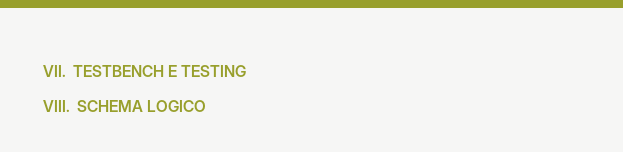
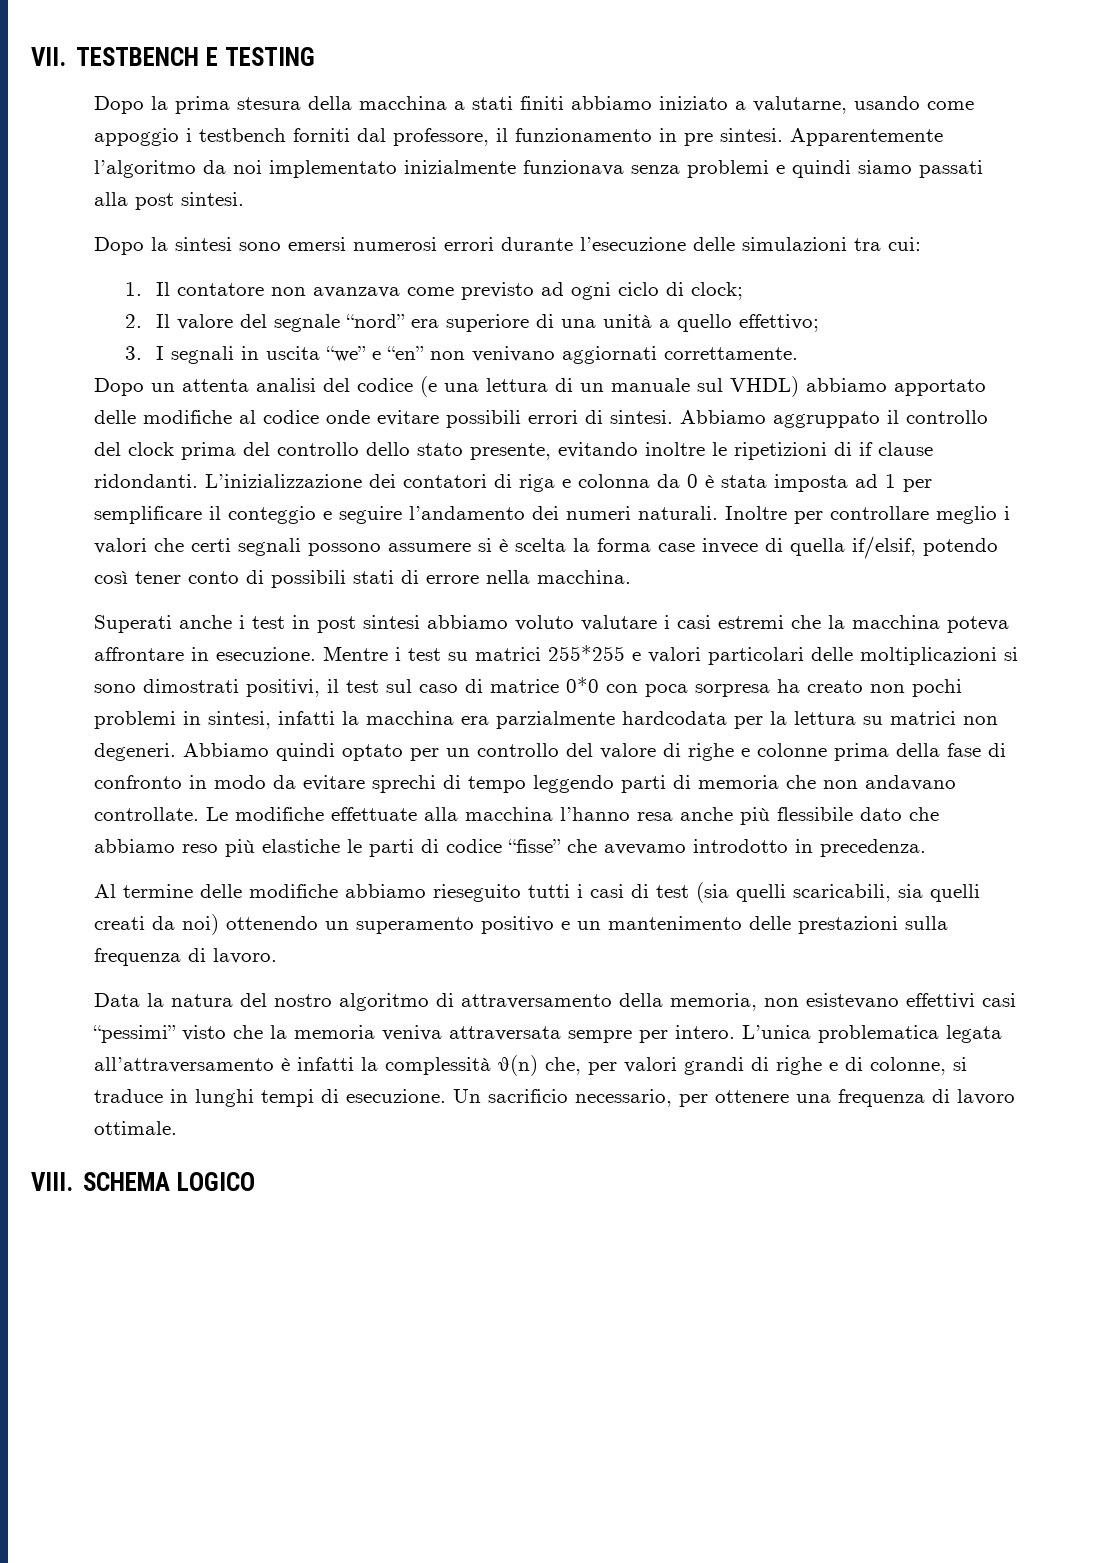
+ Dopo la prima stesura della macchina a stati finiti abbiamo iniziato a valutarne, usando come appoggio i testbench forniti dal professore, il funzionamento in pre sintesi. Apparentemente l’algoritmo da noi implementato inizialmente funzionava senza problemi e quindi siamo passati alla post sintesi.
+ Dopo la sintesi sono emersi numerosi errori durante l’esecuzione delle simulazioni tra cui:
+ 1. Il contatore non avanzava come previsto ad ogni ciclo di clock;
+ 2. Il valore del segnale “nord” era superiore di una unità a quello effettivo;
+ 3. I segnali in uscita “we” e “en” non venivano aggiornati correttamente.
+ Dopo un attenta analisi del codice (e una lettura di un manuale sul VHDL) abbiamo apportato delle modifiche al codice onde evitare possibili errori di sintesi. Abbiamo aggruppato il controllo del clock prima del controllo dello stato presente, evitando inoltre le ripetizioni di if clause ridondanti. L’inizializzazione dei contatori di riga e colonna da 0 è stata imposta ad 1 per semplificare il conteggio e seguire l’andamento dei numeri naturali. Inoltre per controllare meglio i valori che certi segnali possono assumere si è scelta la forma case invece di quella if/elsif, potendo così tener conto di possibili stati di errore nella macchina.
+ Superati anche i test in post sintesi abbiamo voluto valutare i casi estremi che la macchina poteva affrontare in esecuzione. Mentre i test su matrici 255*255 e valori particolari delle moltiplicazioni si sono dimostrati positivi, il test sul caso di matrice 0*0 con poca sorpresa ha creato non pochi problemi in sintesi, infatti la macchina era parzialmente hardcodata per la lettura su matrici non degeneri. Abbiamo quindi optato per un controllo del valore di righe e colonne prima della fase di confronto in modo da evitare sprechi di tempo leggendo parti di memoria che non andavano controllate. Le modifiche effettuate alla macchina l’hanno resa anche più flessibile dato che abbiamo reso più elastiche le parti di codice “fisse” che avevamo introdotto in precedenza.
+ Al termine delle modifiche abbiamo rieseguito tutti i casi di test (sia quelli scaricabili, sia quelli creati da noi) ottenendo un superamento positivo e un mantenimento delle prestazioni sulla frequenza di lavoro.
+ Data la natura del nostro algoritmo di attraversamento della memoria, non esistevano effettivi casi “pessimi” visto che la memoria veniva attraversata sempre per intero. L’unica problematica legata all’attraversamento è infatti la complessità θ(n) che, per valori grandi di righe e di colonne, si traduce in lunghi tempi di esecuzione. Un sacrificio necessario, per ottenere una frequenza di lavoro ottimale.

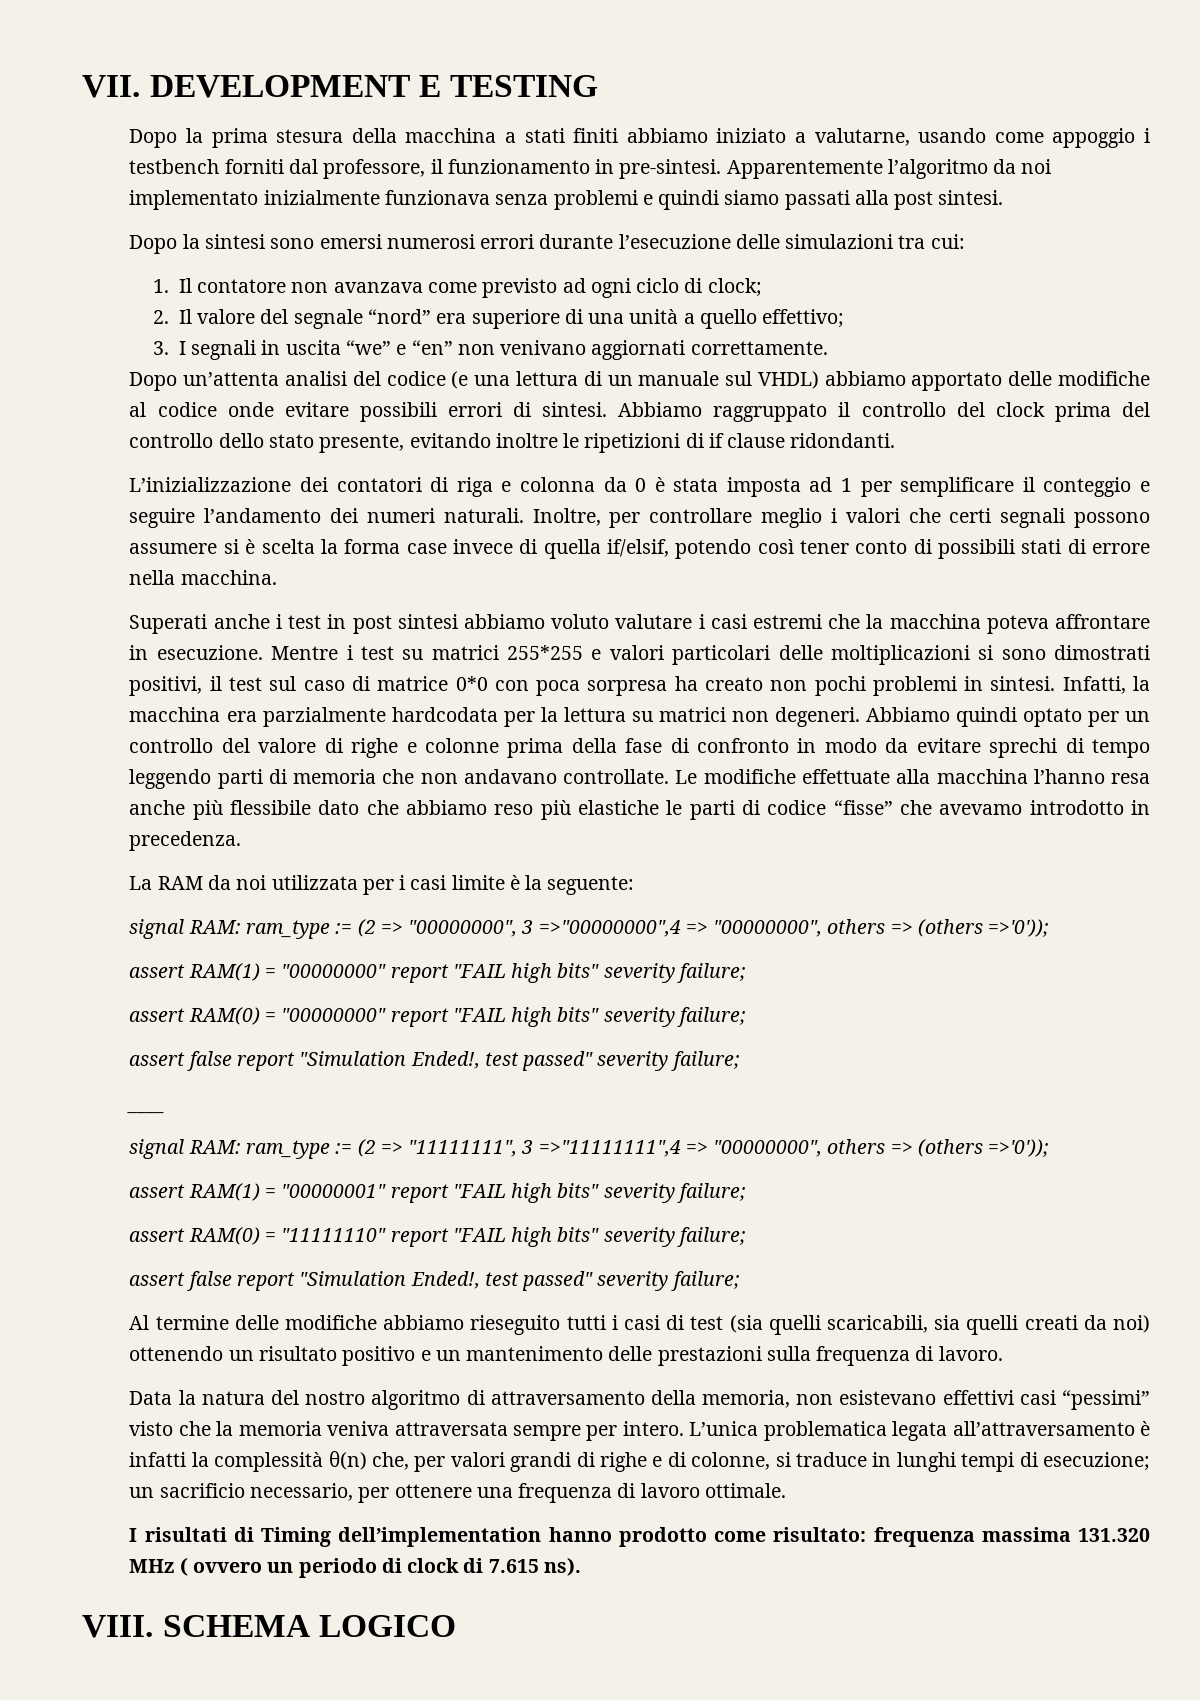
- VII. TESTBENCH E TESTING
+ VII. DEVELOPMENT E TESTING
- Dopo la prima stesura della macchina a stati finiti abbiamo iniziato a valutarne, usando come appoggio i testbench forniti dal professore, il funzionamento in pre sintesi.
+ Dopo la prima stesura della macchina a stati finiti abbiamo iniziato a valutarne, usando come appoggio i testbench forniti dal professore, il funzionamento in pre-sintesi.
- Dopo un attenta analisi del codice (e una lettura di un manuale sul VHDL) abbiamo apportato delle modifiche al codice onde evitare possibili errori di sintesi.
+ Dopo un’attenta analisi del codice (e una lettura di un manuale sul VHDL) abbiamo apportato delle modifiche al codice onde evitare possibili errori di sintesi.
- Abbiamo aggruppato il controllo del clock prima del controllo dello stato presente, evitando inoltre le ripetizioni di if clause ridondanti. L’inizializzazione dei contatori di riga e colonna da 0 è stata imposta ad 1 per semplificare il conteggio e seguire l’andamento dei numeri naturali.
+ Abbiamo raggruppato il controllo del clock prima del controllo dello stato presente, evitando inoltre le ripetizioni di if clause ridondanti.
+ L’inizializzazione dei contatori di riga e colonna da 0 è stata imposta ad 1 per semplificare il conteggio e seguire l’andamento dei numeri naturali.
- Inoltre per controllare meglio i valori che certi segnali possono assumere si è scelta la forma case invece di quella if/elsif, potendo così tener conto di possibili stati di errore nella macchina.
+ Inoltre, per controllare meglio i valori che certi segnali possono assumere si è scelta la forma case invece di quella if/elsif, potendo così tener conto di possibili stati di errore nella macchina.
- Mentre i test su matrici 255*255 e valori particolari delle moltiplicazioni si sono dimostrati positivi, il test sul caso di matrice 0*0 con poca sorpresa ha creato non pochi problemi in sintesi, infatti la macchina era parzialmente hardcodata per la lettura su matrici non degeneri.
+ Mentre i test su matrici 255*255 e valori particolari delle moltiplicazioni si sono dimostrati positivi, il test sul caso di matrice 0*0 con poca sorpresa ha creato non pochi problemi in sintesi. Infatti, la macchina era parzialmente hardcodata per la lettura su matrici non degeneri.
+ La RAM da noi utilizzata per i casi limite è la seguente:
+ signal RAM: ram_type := (2 => "00000000", 3 =>"00000000",4 => "00000000", others => (others =>'0'));
+ assert RAM(1) = "00000000" report "FAIL high bits" severity failure;
+ assert RAM(0) = "00000000" report "FAIL high bits" severity failure;
+ assert false report "Simulation Ended!, test passed" severity failure;
+ ____
+ signal RAM: ram_type := (2 => "11111111", 3 =>"11111111",4 => "00000000", others => (others =>'0'));
+ assert RAM(1) = "00000001" report "FAIL high bits" severity failure;
+ assert RAM(0) = "11111110" report "FAIL high bits" severity failure;
+ assert false report "Simulation Ended!, test passed" severity failure;
- Al termine delle modifiche abbiamo rieseguito tutti i casi di test (sia quelli scaricabili, sia quelli creati da noi) ottenendo un superamento positivo e un mantenimento delle prestazioni sulla frequenza di lavoro.
+ Al termine delle modifiche abbiamo rieseguito tutti i casi di test (sia quelli scaricabili, sia quelli creati da noi) ottenendo un risultato positivo e un mantenimento delle prestazioni sulla frequenza di lavoro.
- L’unica problematica legata all’attraversamento è infatti la complessità θ(n) che, per valori grandi di righe e di colonne, si traduce in lunghi tempi di esecuzione. Un sacrificio necessario, per ottenere una frequenza di lavoro ottimale.
+ L’unica problematica legata all’attraversamento è infatti la complessità θ(n) che, per valori grandi di righe e di colonne, si traduce in lunghi tempi di esecuzione; un sacrificio necessario, per ottenere una frequenza di lavoro ottimale.
+ I risultati di Timing dell’implementation hanno prodotto come risultato: frequenza massima 131.320 MHz ( ovvero un periodo di clock di 7.615 ns).

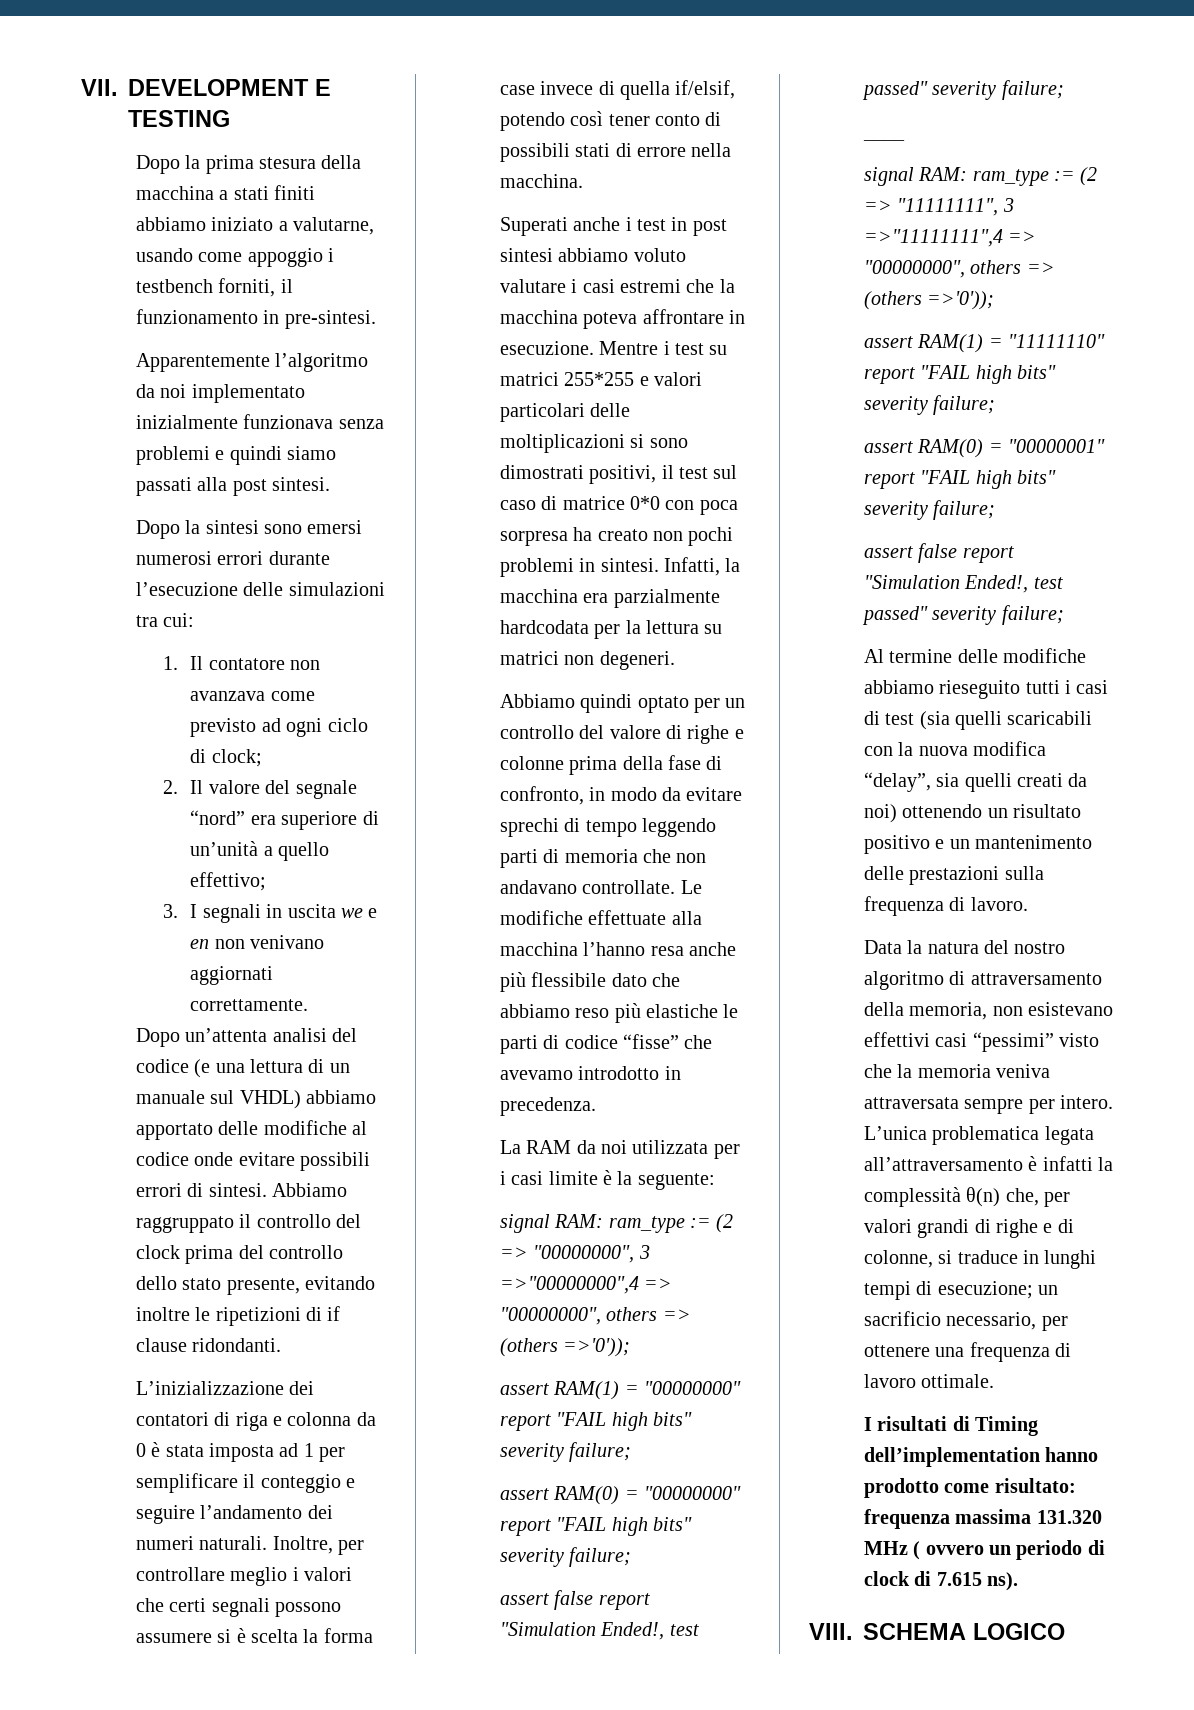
- Dopo la prima stesura della macchina a stati finiti abbiamo iniziato a valutarne, usando come appoggio i testbench forniti dal professore, il funzionamento in pre-sintesi. Apparentemente l’algoritmo da noi implementato inizialmente funzionava senza problemi e quindi siamo passati alla post sintesi.
+ Dopo la prima stesura della macchina a stati finiti abbiamo iniziato a valutarne, usando come appoggio i testbench forniti, il funzionamento in pre-sintesi.
+ Apparentemente l’algoritmo da noi implementato inizialmente funzionava senza problemi e quindi siamo passati alla post sintesi.
- 2. Il valore del segnale “nord” era superiore di una unità a quello effettivo;
+ 2. Il valore del segnale “nord” era superiore di un’unità a quello effettivo;
- 3. I segnali in uscita “we” e “en” non venivano aggiornati correttamente.
+ 3. I segnali in uscita we e en non venivano aggiornati correttamente.
- Infatti, la macchina era parzialmente hardcodata per la lettura su matrici non degeneri. Abbiamo quindi optato per un controllo del valore di righe e colonne prima della fase di confronto in modo da evitare sprechi di tempo leggendo parti di memoria che non andavano controllate.
+ Infatti, la macchina era parzialmente hardcodata per la lettura su matrici non degeneri.
+ Abbiamo quindi optato per un controllo del valore di righe e colonne prima della fase di confronto, in modo da evitare sprechi di tempo leggendo parti di memoria che non andavano controllate.
- assert RAM(1) = "00000001" report "FAIL high bits" severity failure;
- assert RAM(0) = "11111110" report "FAIL high bits" severity failure;
+ assert RAM(1) = "11111110" report "FAIL high bits" severity failure;
+ assert RAM(0) = "00000001" report "FAIL high bits" severity failure;
- Al termine delle modifiche abbiamo rieseguito tutti i casi di test (sia quelli scaricabili, sia quelli creati da noi) ottenendo un risultato positivo e un mantenimento delle prestazioni sulla frequenza di lavoro.
+ Al termine delle modifiche abbiamo rieseguito tutti i casi di test (sia quelli scaricabili con la nuova modifica “delay”, sia quelli creati da noi) ottenendo un risultato positivo e un mantenimento delle prestazioni sulla frequenza di lavoro.

